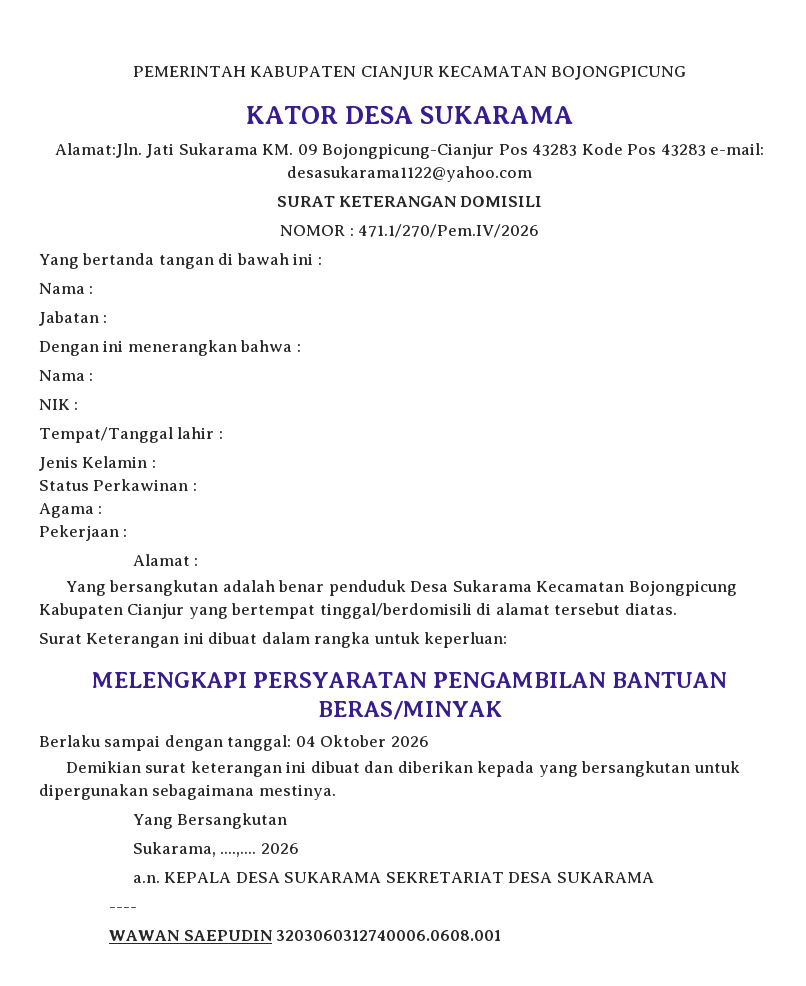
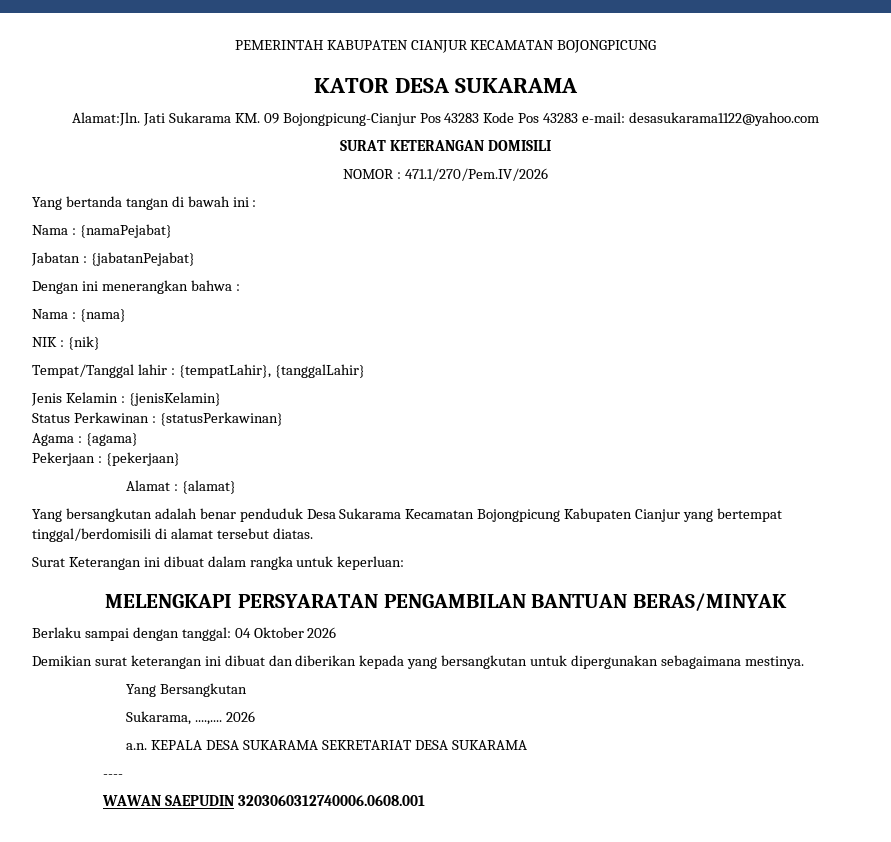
  Yang bertanda tangan di bawah ini :
- Nama :
+ Nama : {namaPejabat}
- Jabatan :
+ Jabatan : {jabatanPejabat}
  Dengan ini menerangkan bahwa :
- Nama :
+ Nama : {nama}
- NIK :
+ NIK : {nik}
- Tempat/Tanggal lahir :
+ Tempat/Tanggal lahir : {tempatLahir}, {tanggalLahir}
- Jenis Kelamin :
+ Jenis Kelamin : {jenisKelamin}
- Status Perkawinan :
+ Status Perkawinan : {statusPerkawinan}
- Agama :
+ Agama : {agama}
- Pekerjaan :
+ Pekerjaan : {pekerjaan}
- Alamat :
+ Alamat : {alamat}

